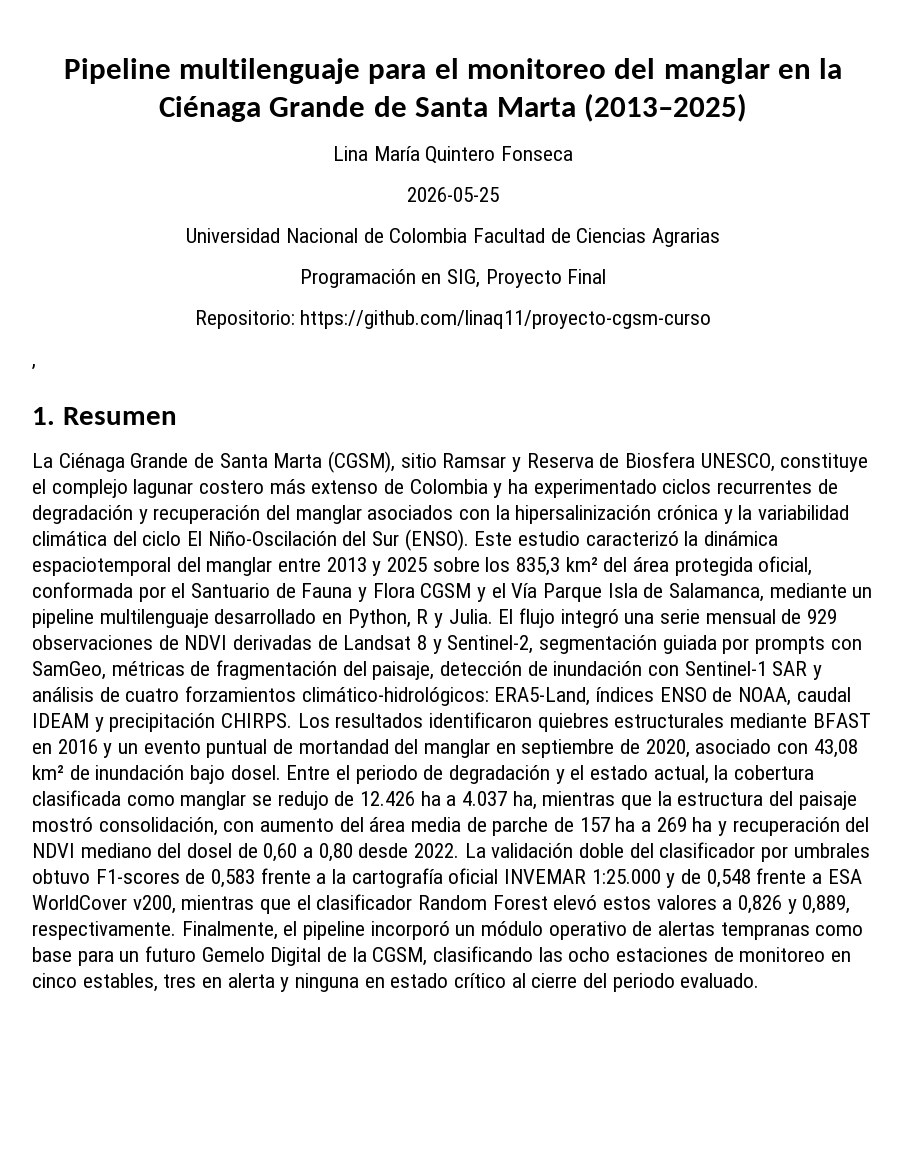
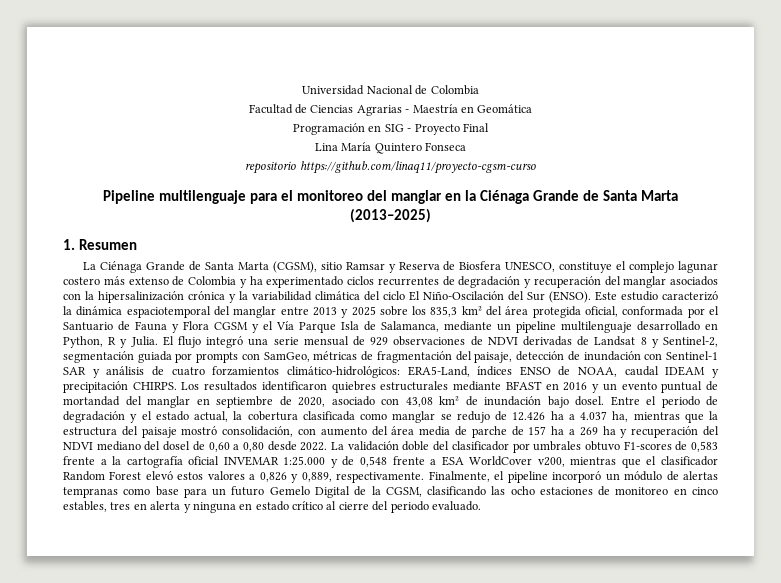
+ Universidad Nacional de Colombia
+ Facultad de Ciencias Agrarias - Maestría en Geomática
+ Programación en SIG - Proyecto Final
+ Lina María Quintero Fonseca
+ repositorio https://github.com/linaq11/proyecto-cgsm-curso
- Lina María Quintero Fonseca
- 2026-05-25
- Universidad Nacional de Colombia Facultad de Ciencias Agrarias
- Programación en SIG, Proyecto Final
- Repositorio: https://github.com/linaq11/proyecto-cgsm-curso
- ,
- Finalmente, el pipeline incorporó un módulo operativo de alertas tempranas como base para un futuro Gemelo Digital de la CGSM, clasificando las ocho estaciones de monitoreo en cinco estables, tres en alerta y ninguna en estado crítico al cierre del periodo evaluado.
+ Finalmente, el pipeline incorporó un módulo de alertas tempranas como base para un futuro Gemelo Digital de la CGSM, clasificando las ocho estaciones de monitoreo en cinco estables, tres en alerta y ninguna en estado crítico al cierre del periodo evaluado.

